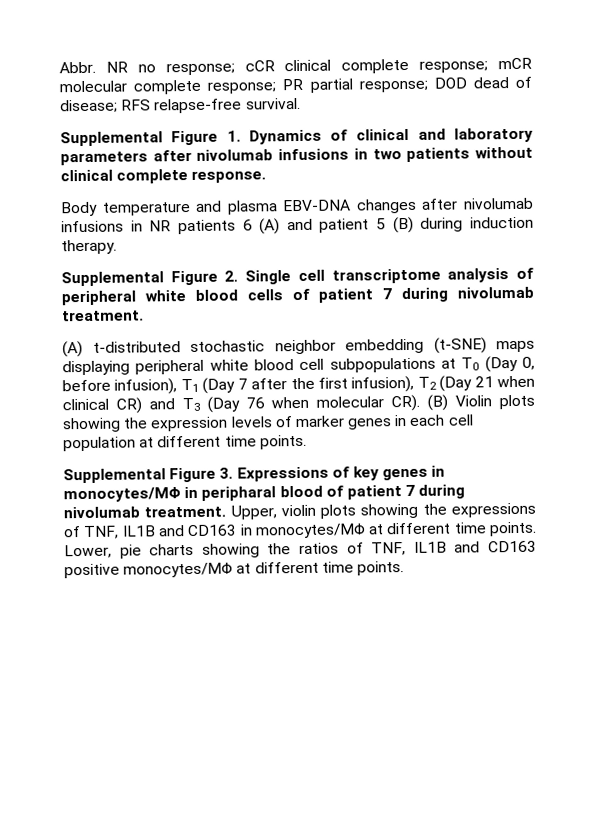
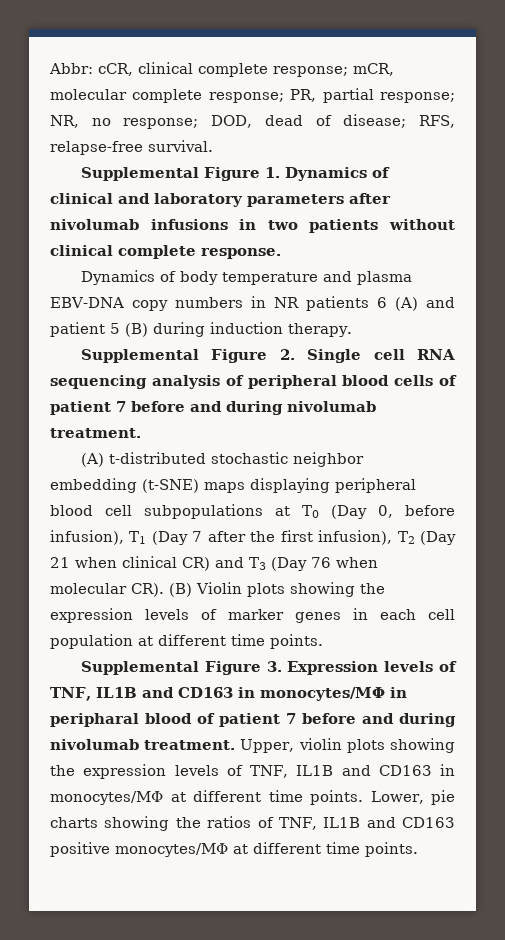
- Abbr. NR no response; cCR clinical complete response; mCR molecular complete response; PR partial response; DOD dead of disease; RFS relapse-free survival.
+ Abbr: cCR, clinical complete response; mCR, molecular complete response; PR, partial response; NR, no response; DOD, dead of disease; RFS, relapse-free survival.
- Body temperature and plasma EBV-DNA changes after nivolumab infusions in NR patients 6 (A) and patient 5 (B) during induction therapy.
+ Dynamics of body temperature and plasma EBV-DNA copy numbers in NR patients 6 (A) and patient 5 (B) during induction therapy.
- Supplemental Figure 2. Single cell transcriptome analysis of peripheral white blood cells of patient 7 during nivolumab treatment.
+ Supplemental Figure 2. Single cell RNA sequencing analysis of peripheral blood cells of patient 7 before and during nivolumab treatment.
- (A) t-distributed stochastic neighbor embedding (t-SNE) maps displaying peripheral white blood cell subpopulations at T0 (Day 0, before infusion), T1 (Day 7 after the first infusion), T2 (Day 21 when clinical CR) and T3 (Day 76 when molecular CR). (B) Violin plots showing the expression levels of marker genes in each cell population at different time points.
+ (A) t-distributed stochastic neighbor embedding (t-SNE) maps displaying peripheral blood cell subpopulations at T0 (Day 0, before infusion), T1 (Day 7 after the first infusion), T2 (Day 21 when clinical CR) and T3 (Day 76 when molecular CR). (B) Violin plots showing the expression levels of marker genes in each cell population at different time points.
- Supplemental Figure 3. Expressions of key genes in monocytes/MΦ in peripharal blood of patient 7 during nivolumab treatment.
+ Supplemental Figure 3. Expression levels of TNF, IL1B and CD163 in monocytes/MΦ in peripharal blood of patient 7 before and during nivolumab treatment.
- Upper, violin plots showing the expressions of TNF, IL1B and CD163 in monocytes/MΦ at different time points.
+ Upper, violin plots showing the expression levels of TNF, IL1B and CD163 in monocytes/MΦ at different time points.

